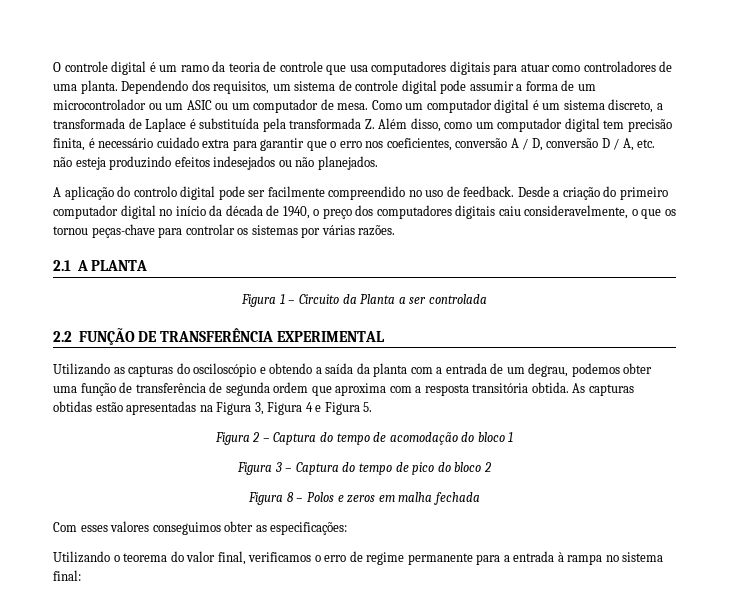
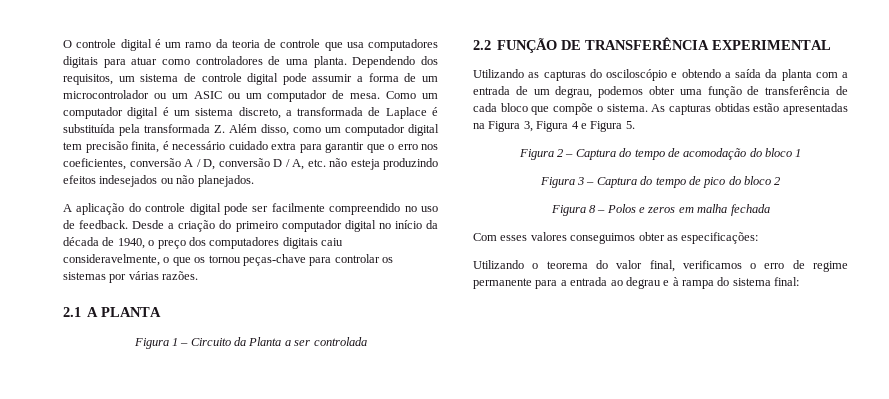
- A aplicação do controlo digital pode ser facilmente compreendido no uso de feedback.
+ A aplicação do controle digital pode ser facilmente compreendido no uso de feedback.
- Utilizando as capturas do osciloscópio e obtendo a saída da planta com a entrada de um degrau, podemos obter uma função de transferência de segunda ordem que aproxima com a resposta transitória obtida.
+ Utilizando as capturas do osciloscópio e obtendo a saída da planta com a entrada de um degrau, podemos obter uma função de transferência de cada bloco que compõe o sistema.
- Utilizando o teorema do valor final, verificamos o erro de regime permanente para a entrada à rampa no sistema final:
+ Utilizando o teorema do valor final, verificamos o erro de regime permanente para a entrada ao degrau e à rampa do sistema final:

